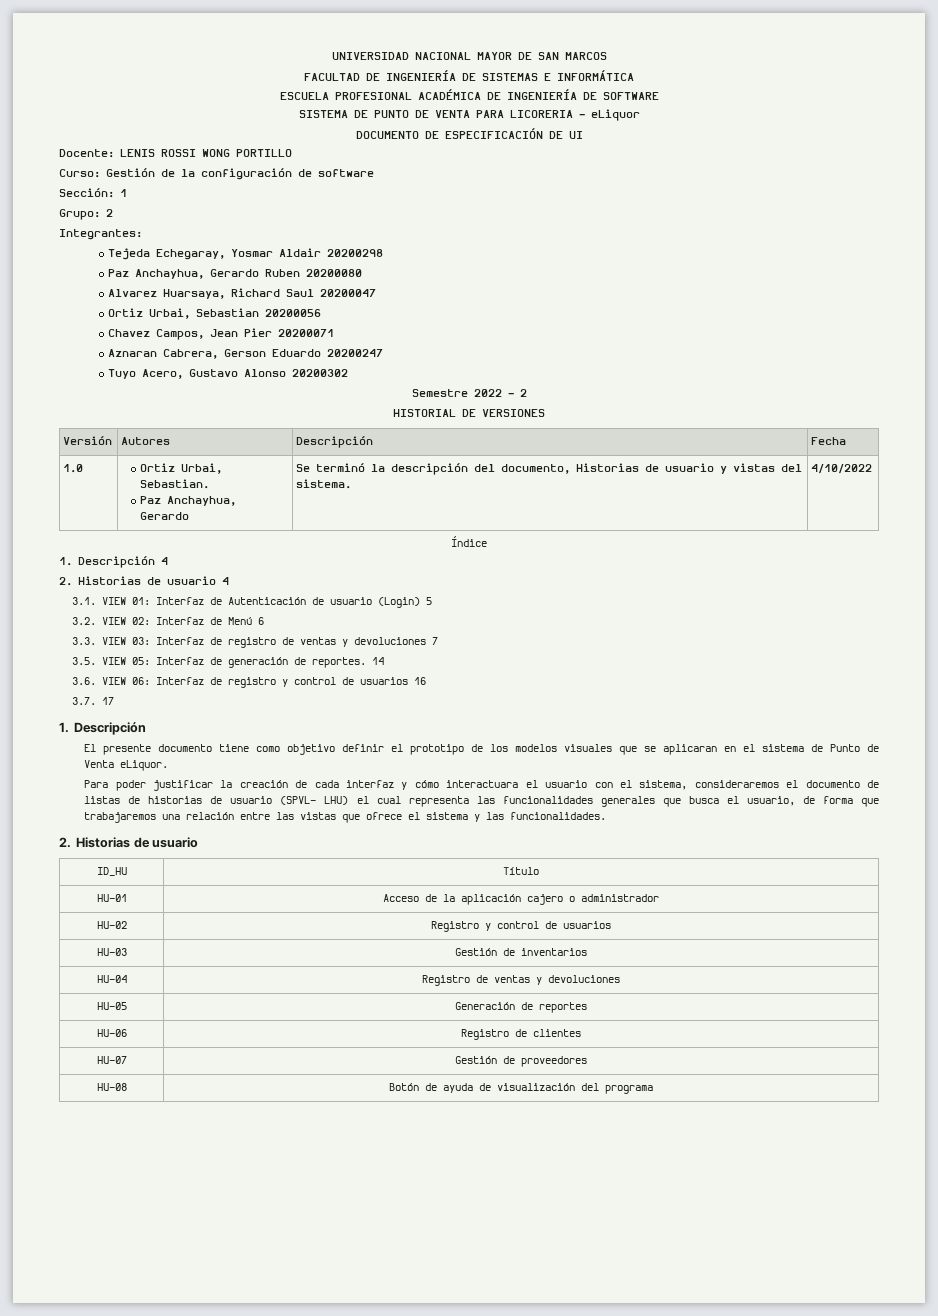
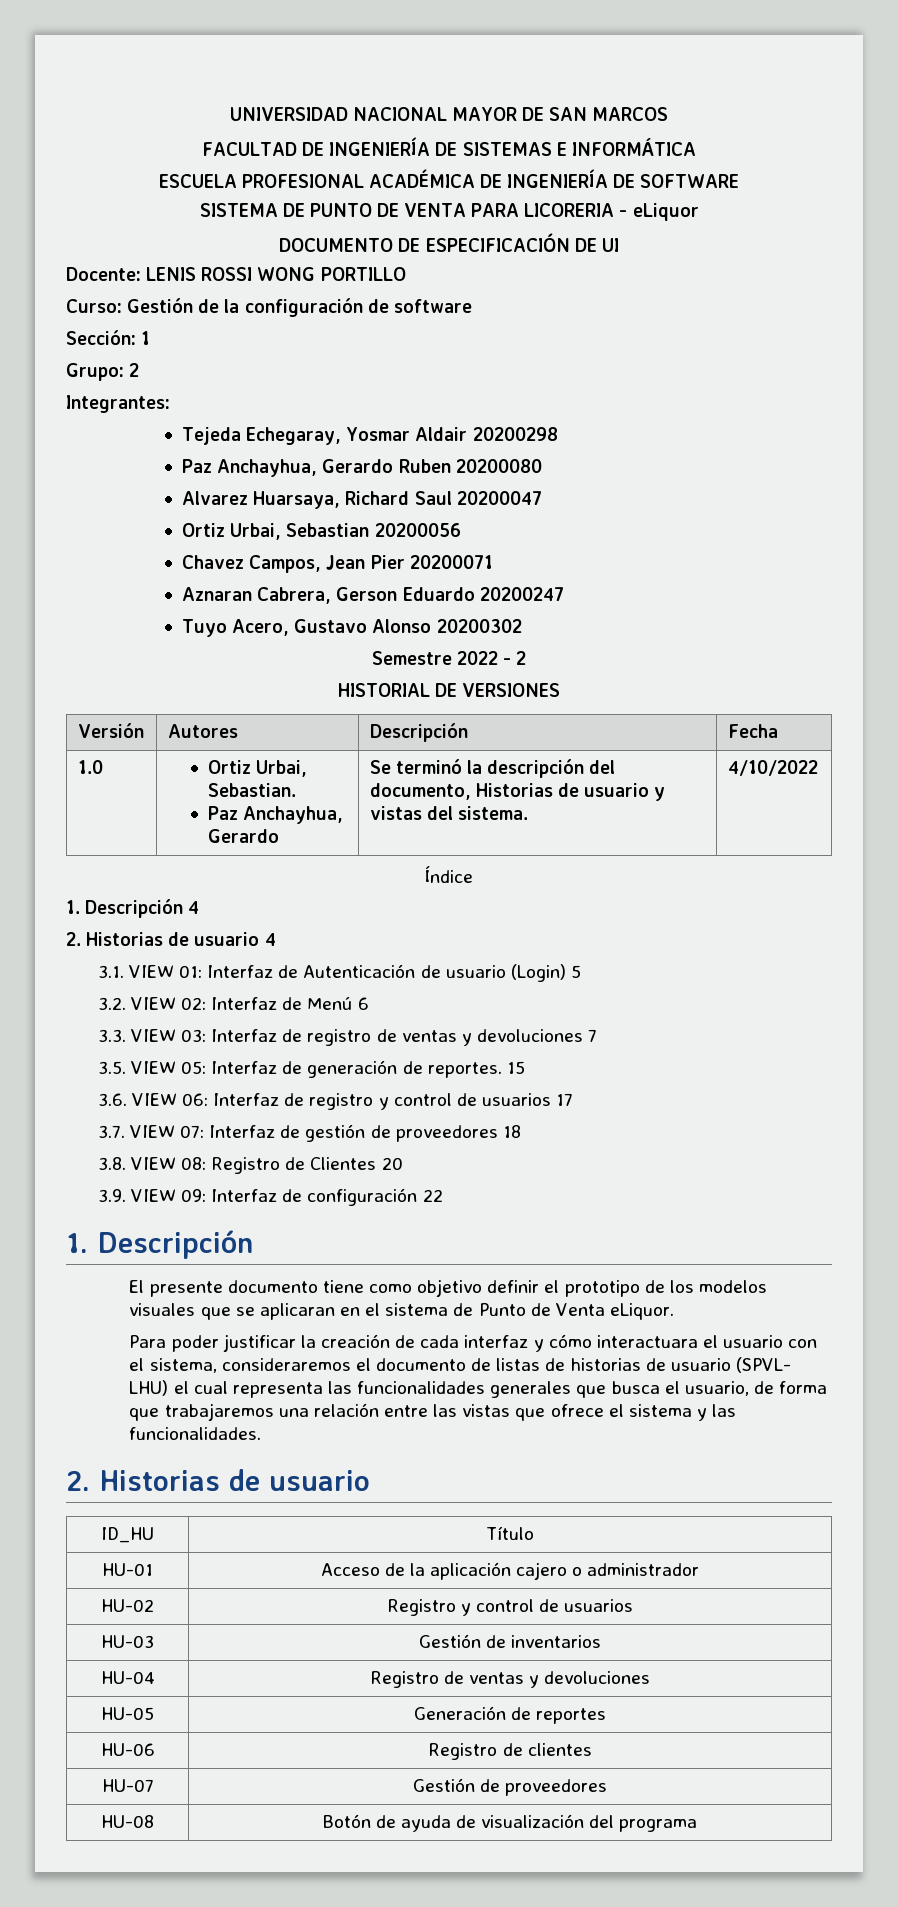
- 14
+ 15
- 3.6. VIEW 06: Interfaz de registro y control de usuarios 16
+ 3.6. VIEW 06: Interfaz de registro y control de usuarios 17
- 3.7. 17
+ 3.7. VIEW 07: Interfaz de gestión de proveedores 18
+ 3.8. VIEW 08: Registro de Clientes 20
+ 3.9. VIEW 09: Interfaz de configuración 22

